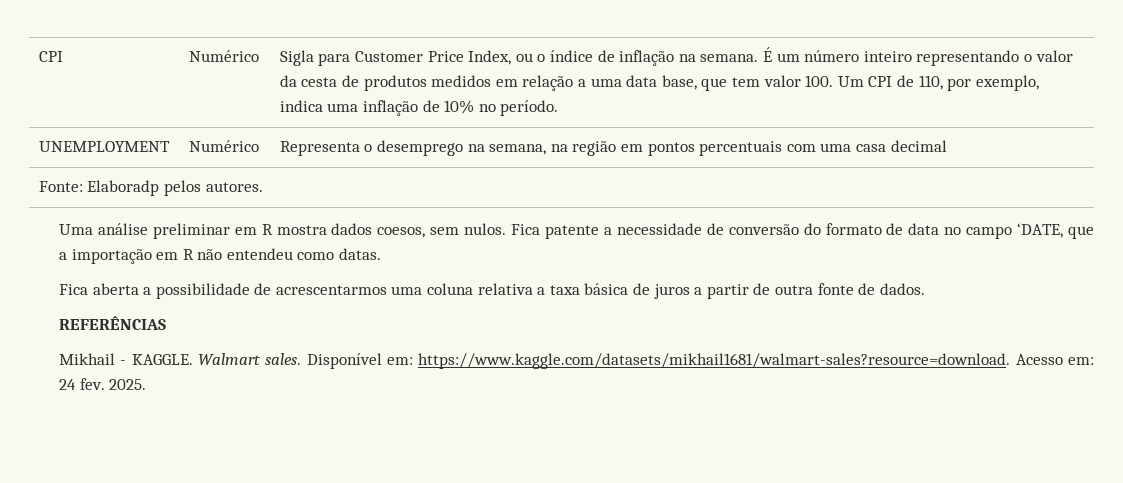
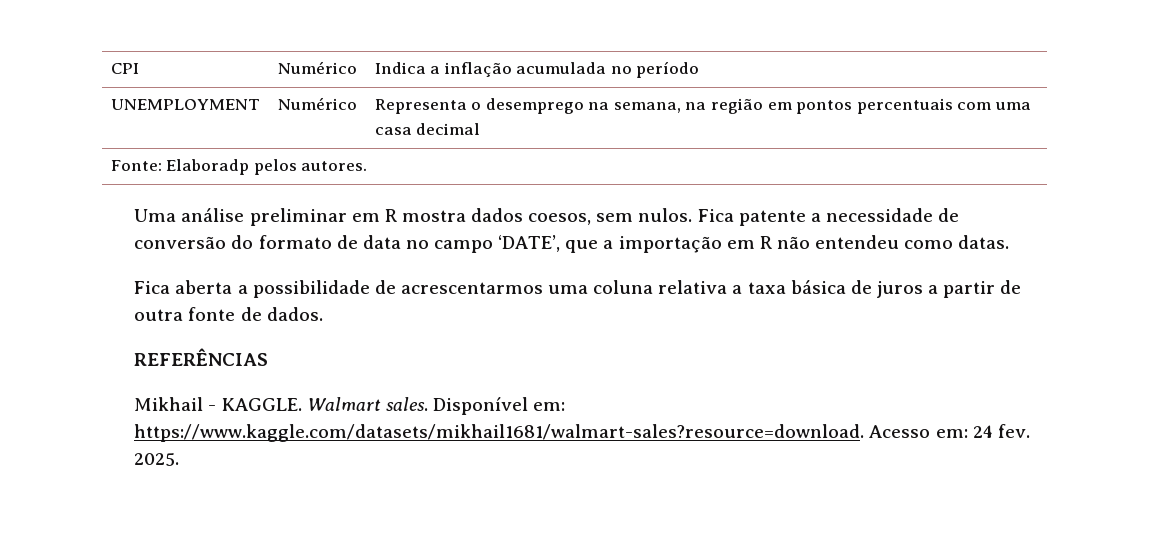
- Sigla para Customer Price Index, ou o índice de inflação na semana. É um número inteiro representando o valor da cesta de produtos medidos em relação a uma data base, que tem valor 100. Um CPI de 110, por exemplo, indica uma inflação de 10% no período.
+ Indica a inflação acumulada no período
- Fica patente a necessidade de conversão do formato de data no campo ‘DATE, que a importação em R não entendeu como datas.
+ Fica patente a necessidade de conversão do formato de data no campo ‘DATE’, que a importação em R não entendeu como datas.

